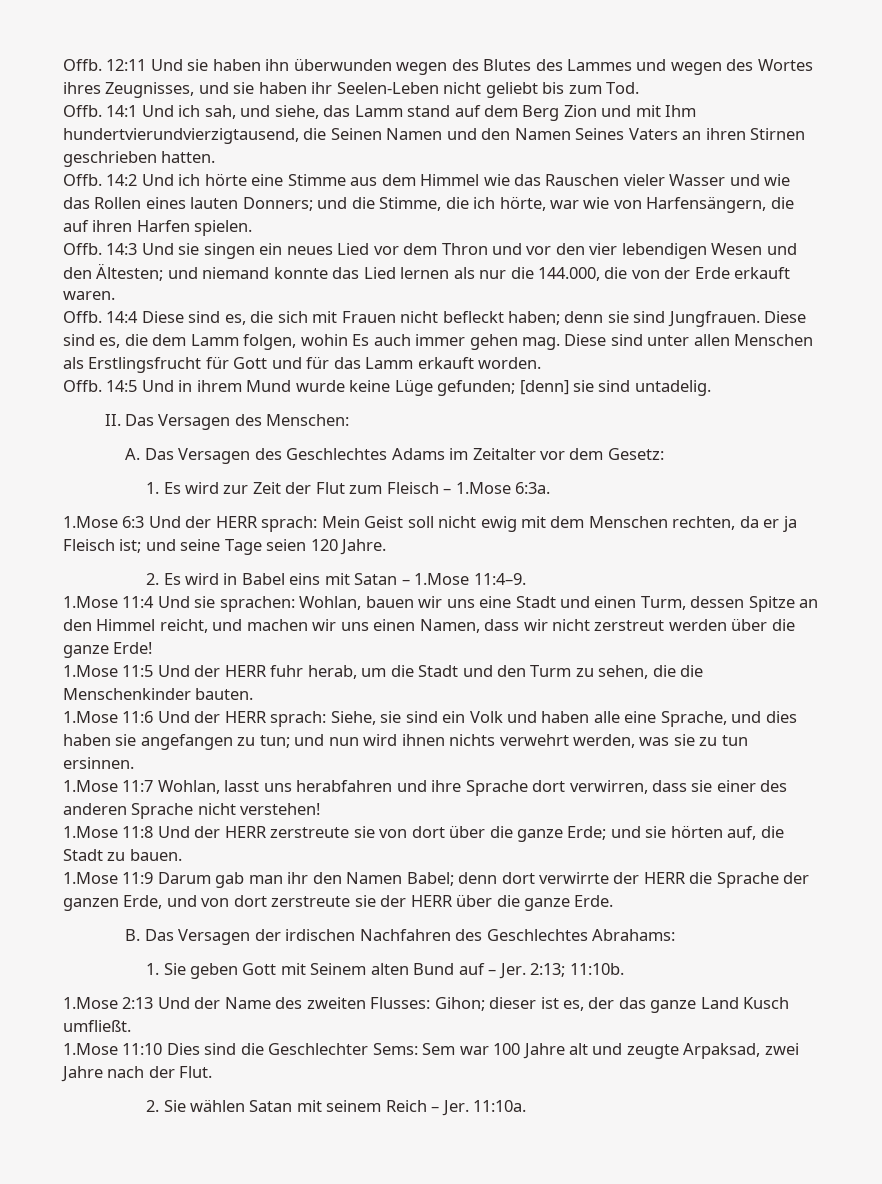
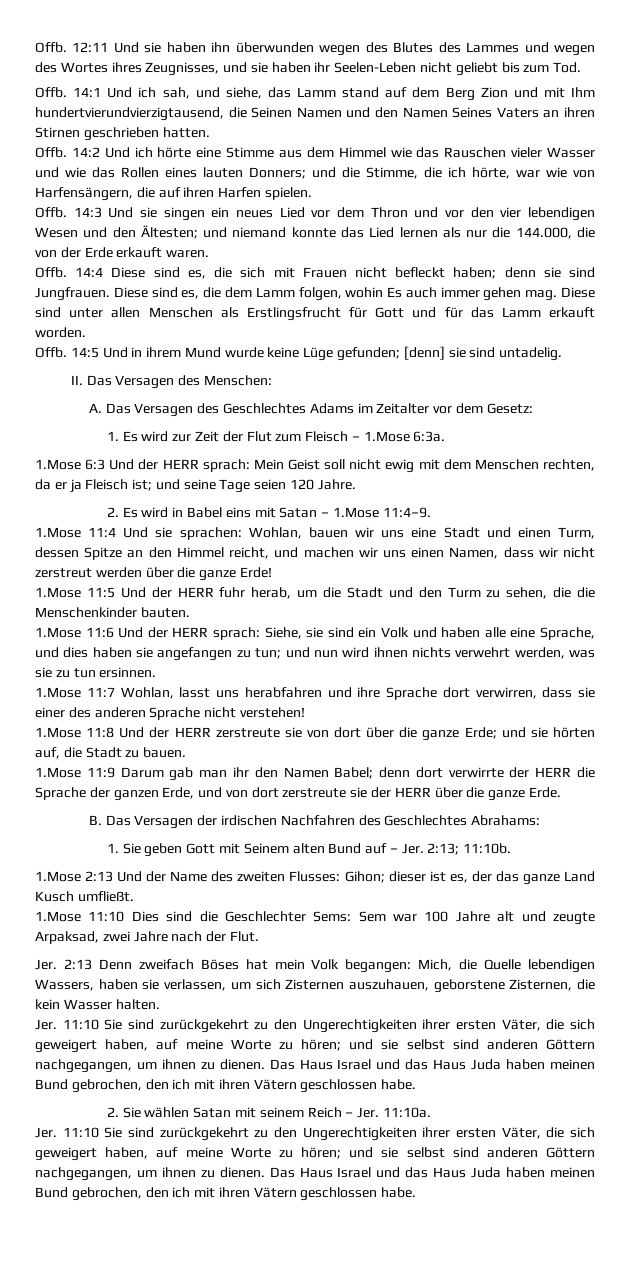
+ Jer. 2:13 Denn zweifach Böses hat mein Volk begangen: Mich, die Quelle lebendigen Wassers, haben sie verlassen, um sich Zisternen auszuhauen, geborstene Zisternen, die kein Wasser halten.
+ Jer. 11:10 Sie sind zurückgekehrt zu den Ungerechtigkeiten ihrer ersten Väter, die sich geweigert haben, auf meine Worte zu hören; und sie selbst sind anderen Göttern nachgegangen, um ihnen zu dienen. Das Haus Israel und das Haus Juda haben meinen Bund gebrochen, den ich mit ihren Vätern geschlossen habe.
  2. Sie wählen Satan mit seinem Reich – Jer. 11:10a.
+ Jer. 11:10 Sie sind zurückgekehrt zu den Ungerechtigkeiten ihrer ersten Väter, die sich geweigert haben, auf meine Worte zu hören; und sie selbst sind anderen Göttern nachgegangen, um ihnen zu dienen. Das Haus Israel und das Haus Juda haben meinen Bund gebrochen, den ich mit ihren Vätern geschlossen habe.

